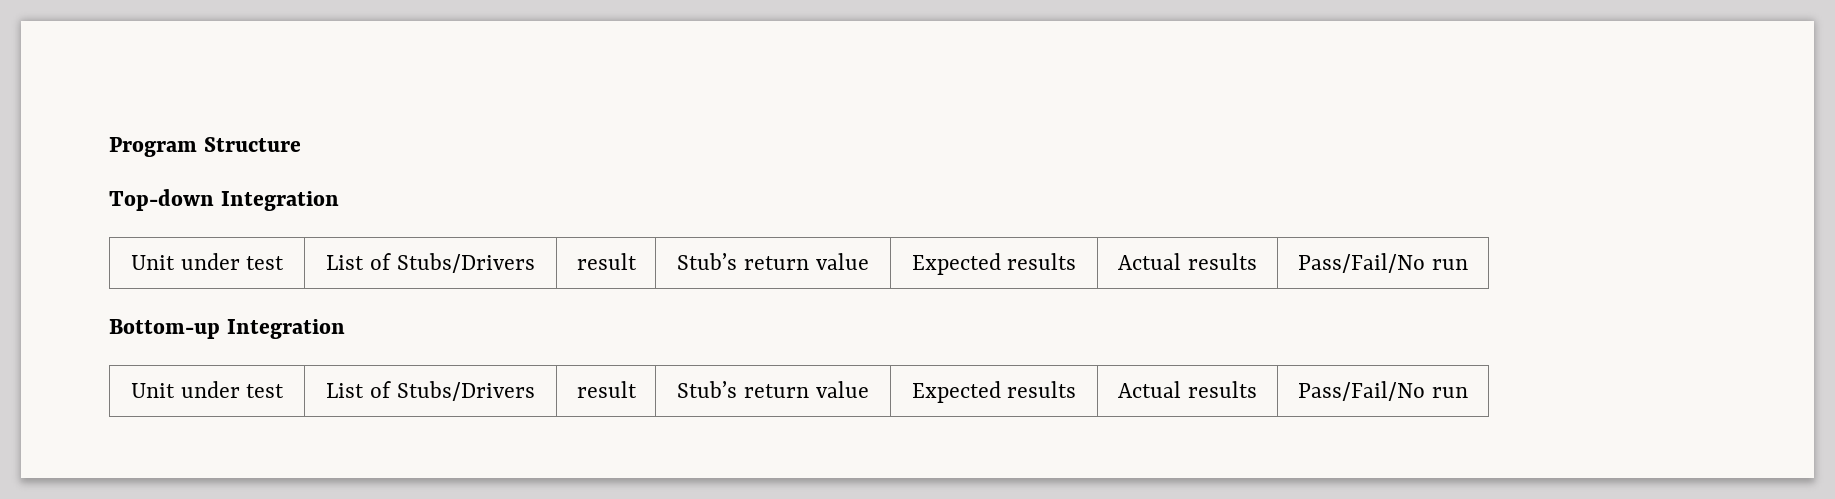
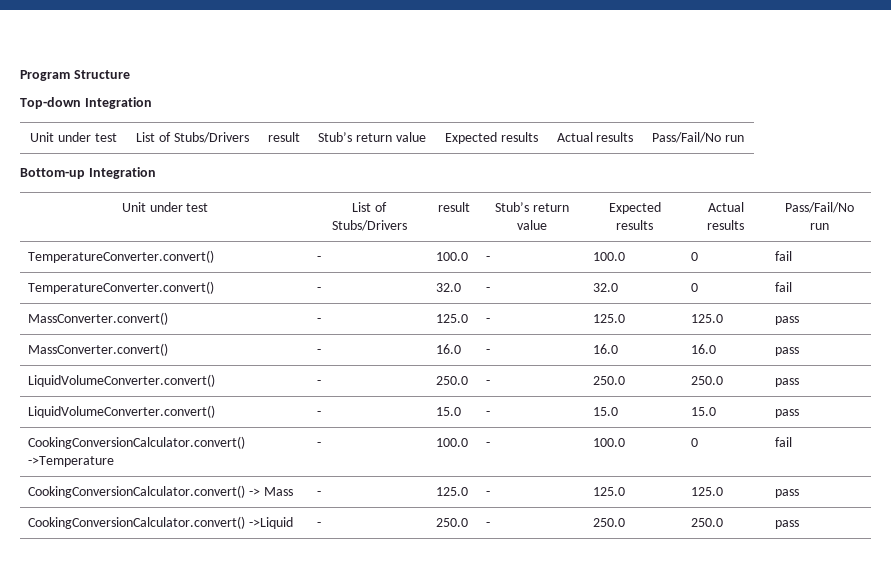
+ TemperatureConverter.convert() | - | 100.0 | - | 100.0 | 0 | fail
+ TemperatureConverter.convert() | - | 32.0 | - | 32.0 | 0 | fail
+ MassConverter.convert() | - | 125.0 | - | 125.0 | 125.0 | pass
+ MassConverter.convert() | - | 16.0 | - | 16.0 | 16.0 | pass
+ LiquidVolumeConverter.convert() | - | 250.0 | - | 250.0 | 250.0 | pass
+ LiquidVolumeConverter.convert() | - | 15.0 | - | 15.0 | 15.0 | pass
+ CookingConversionCalculator.convert() ->Temperature | - | 100.0 | - | 100.0 | 0 | fail
+ CookingConversionCalculator.convert() -> Mass | - | 125.0 | - | 125.0 | 125.0 | pass
+ CookingConversionCalculator.convert() ->Liquid | - | 250.0 | - | 250.0 | 250.0 | pass

